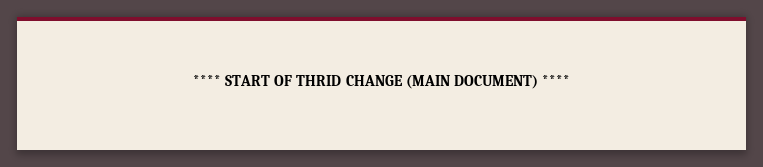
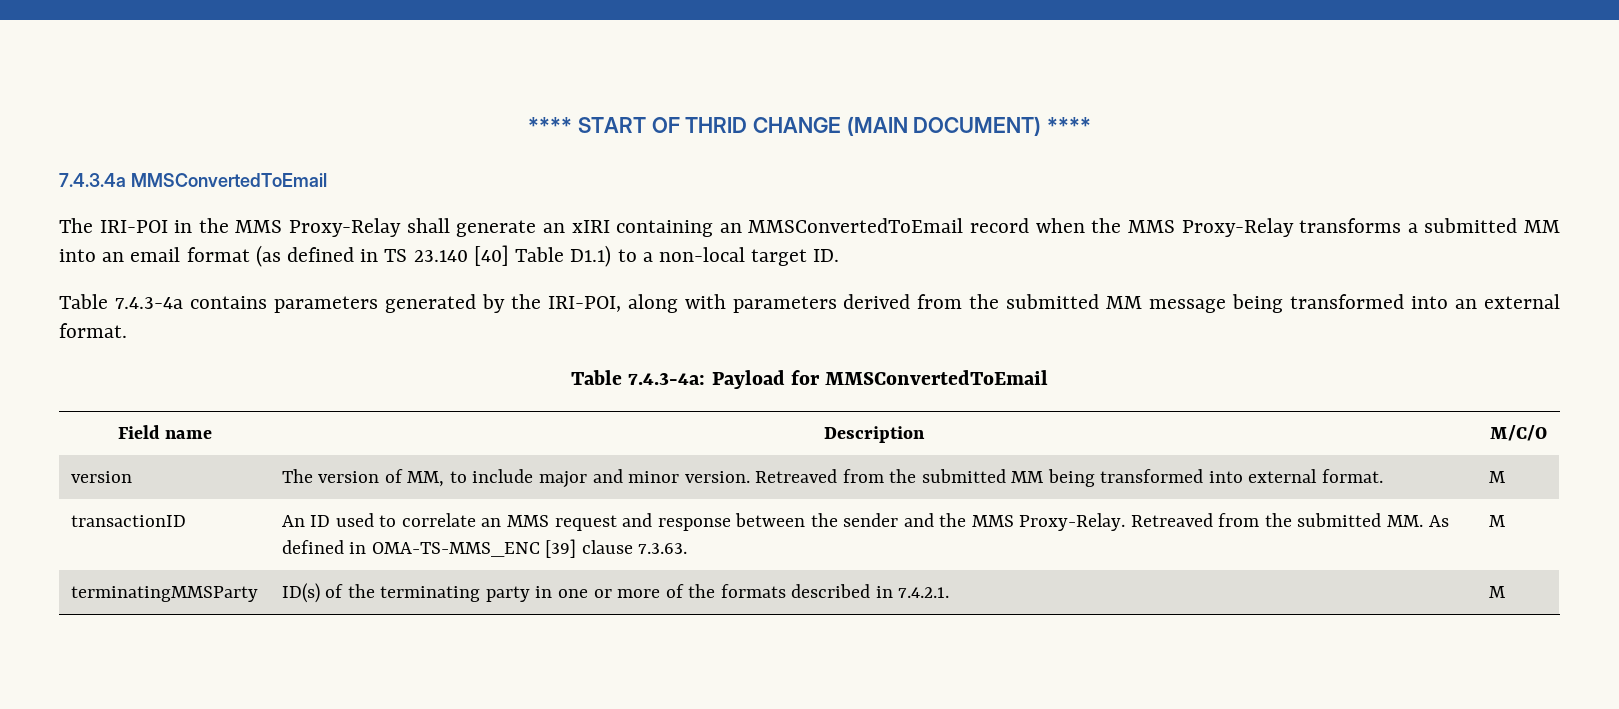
+ 7.4.3.4a MMSConvertedToEmail
+ The IRI-POI in the MMS Proxy-Relay shall generate an xIRI containing an MMSConvertedToEmail record when the MMS Proxy-Relay transforms a submitted MM into an email format (as defined in TS 23.140 [40] Table D1.1) to a non-local target ID.
+ Table 7.4.3-4a contains parameters generated by the IRI-POI, along with parameters derived from the submitted MM message being transformed into an external format.
+ Table 7.4.3-4a: Payload for MMSConvertedToEmail
+ Field name | Description | M/C/O
+ version | The version of MM, to include major and minor version. Retreaved from the submitted MM being transformed into external format. | M
+ transactionID | An ID used to correlate an MMS request and response between the sender and the MMS Proxy-Relay. Retreaved from the submitted MM. As defined in OMA-TS-MMS_ENC [39] clause 7.3.63. | M
+ terminatingMMSParty | ID(s) of the terminating party in one or more of the formats described in 7.4.2.1. | M

